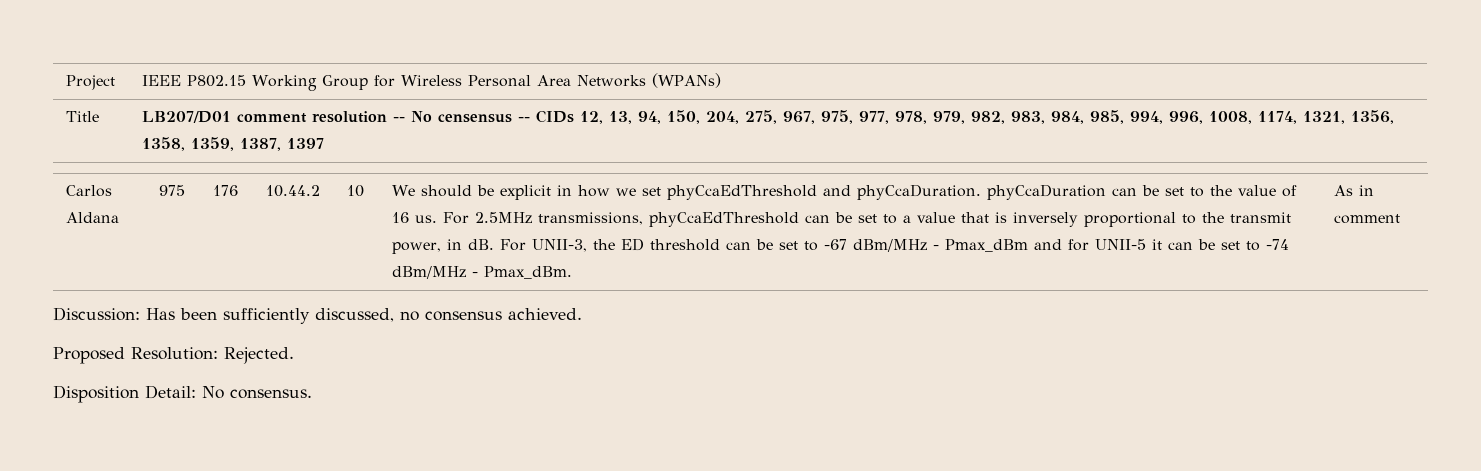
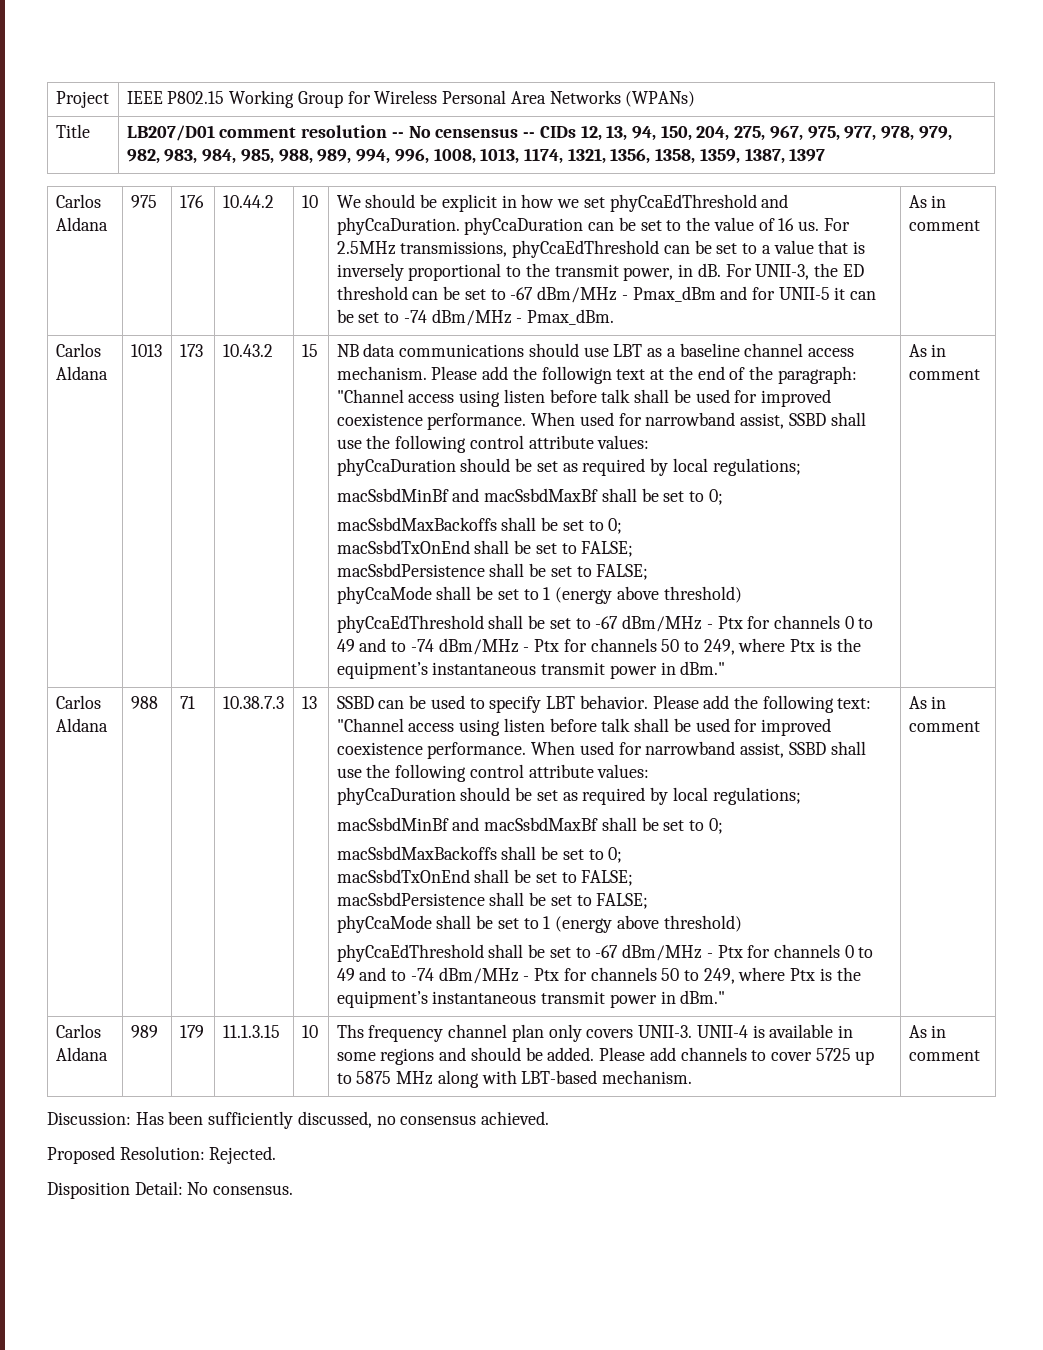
- Title | LB207/D01 comment resolution -- No censensus -- CIDs 12, 13, 94, 150, 204, 275, 967, 975, 977, 978, 979, 982, 983, 984, 985, 994, 996, 1008, 1174, 1321, 1356, 1358, 1359, 1387, 1397
+ Title | LB207/D01 comment resolution -- No censensus -- CIDs 12, 13, 94, 150, 204, 275, 967, 975, 977, 978, 979, 982, 983, 984, 985, 988, 989, 994, 996, 1008, 1013, 1174, 1321, 1356, 1358, 1359, 1387, 1397
+ Carlos Aldana | 1013 | 173 | 10.43.2 | 15 | NB data communications should use LBT as a baseline channel access mechanism. Please add the followign text at the end of the paragraph: "Channel access using listen before talk shall be used for improved coexistence performance. When used for narrowband assist, SSBD shall use the following control attribute values:
+ phyCcaDuration should be set as required by local regulations;
+ macSsbdMinBf and macSsbdMaxBf shall be set to 0;
+ macSsbdMaxBackoffs shall be set to 0;
+ macSsbdTxOnEnd shall be set to FALSE;
+ macSsbdPersistence shall be set to FALSE;
+ phyCcaMode shall be set to 1 (energy above threshold)
+ phyCcaEdThreshold shall be set to -67 dBm/MHz - Ptx for channels 0 to 49 and to -74 dBm/MHz - Ptx for channels 50 to 249, where Ptx is the equipment’s instantaneous transmit power in dBm." | As in comment
+ Carlos Aldana | 988 | 71 | 10.38.7.3 | 13 | SSBD can be used to specify LBT behavior. Please add the following text: "Channel access using listen before talk shall be used for improved coexistence performance. When used for narrowband assist, SSBD shall use the following control attribute values:
+ phyCcaDuration should be set as required by local regulations;
+ macSsbdMinBf and macSsbdMaxBf shall be set to 0;
+ macSsbdMaxBackoffs shall be set to 0;
+ macSsbdTxOnEnd shall be set to FALSE;
+ macSsbdPersistence shall be set to FALSE;
+ phyCcaMode shall be set to 1 (energy above threshold)
+ phyCcaEdThreshold shall be set to -67 dBm/MHz - Ptx for channels 0 to 49 and to -74 dBm/MHz - Ptx for channels 50 to 249, where Ptx is the equipment’s instantaneous transmit power in dBm." | As in comment
+ Carlos Aldana | 989 | 179 | 11.1.3.15 | 10 | Ths frequency channel plan only covers UNII-3. UNII-4 is available in some regions and should be added. Please add channels to cover 5725 up to 5875 MHz along with LBT-based mechanism. | As in comment

